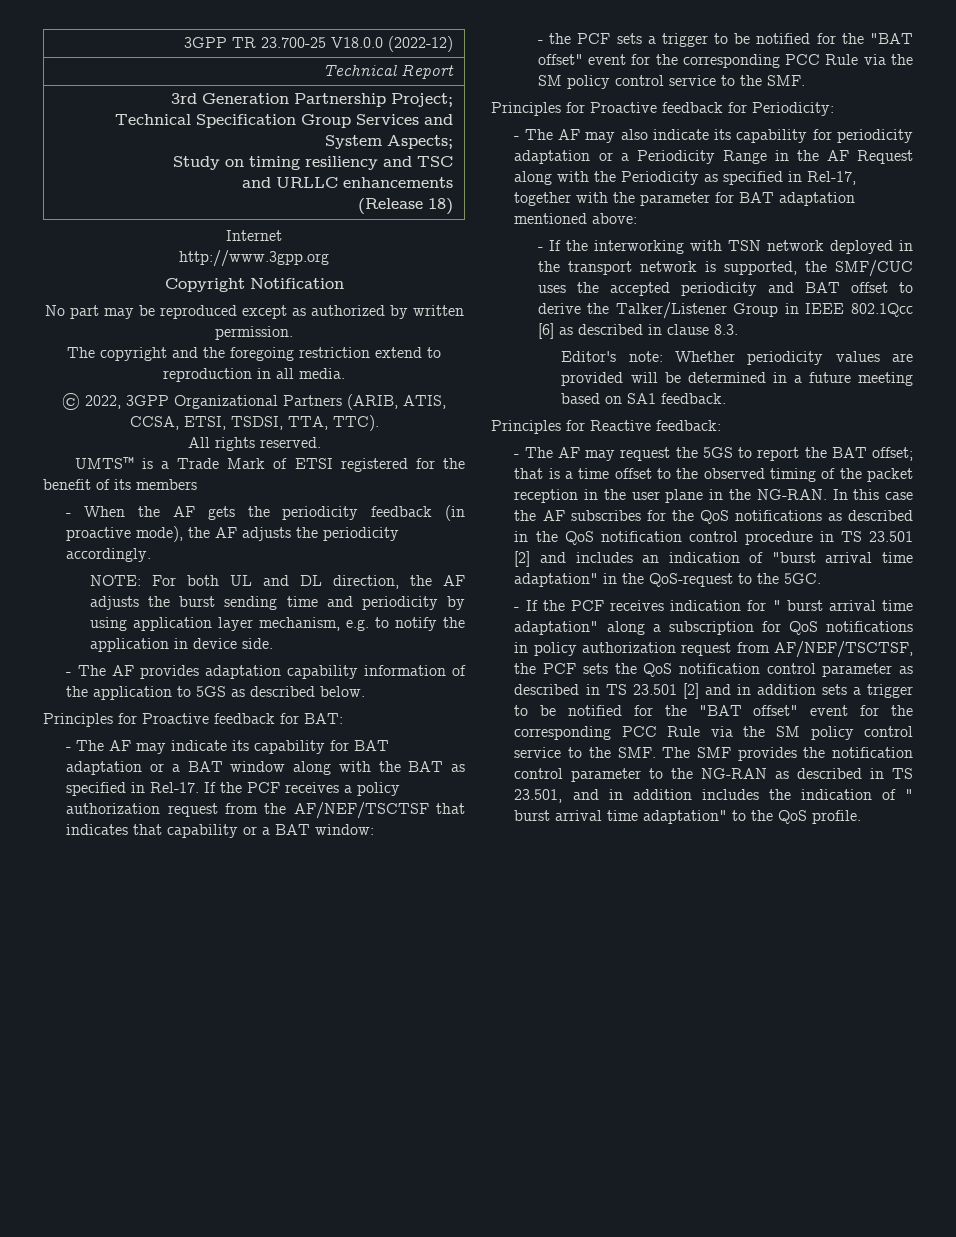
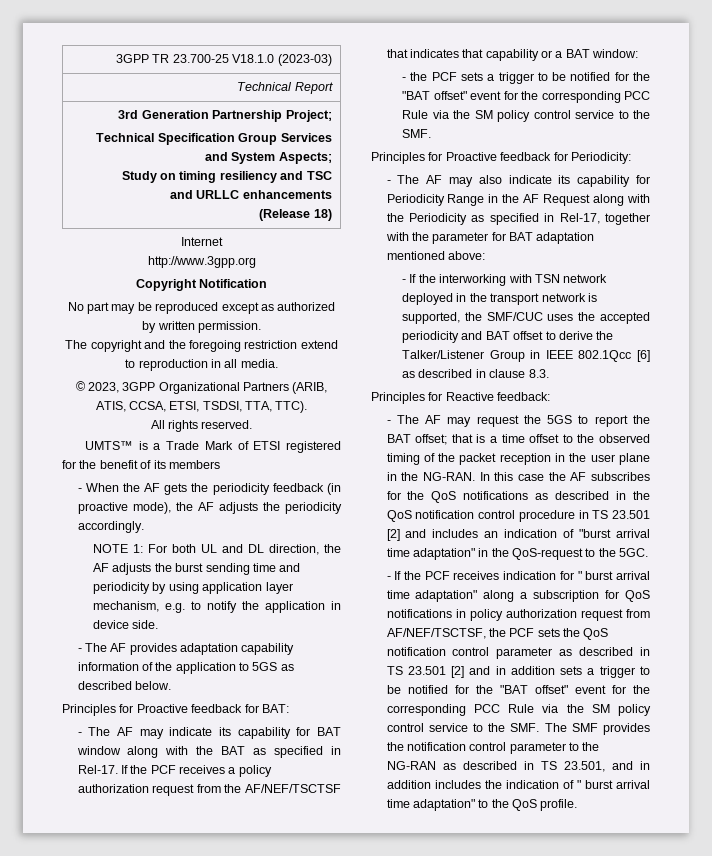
- 3GPP TR 23.700-25 V18.0.0 (2022-12)
+ 3GPP TR 23.700-25 V18.1.0 (2023-03)
- © 2022, 3GPP Organizational Partners (ARIB, ATIS, CCSA, ETSI, TSDSI, TTA, TTC).
+ © 2023, 3GPP Organizational Partners (ARIB, ATIS, CCSA, ETSI, TSDSI, TTA, TTC).
- NOTE: For both UL and DL direction, the AF adjusts the burst sending time and periodicity by using application layer mechanism, e.g. to notify the application in device side.
+ NOTE 1: For both UL and DL direction, the AF adjusts the burst sending time and periodicity by using application layer mechanism, e.g. to notify the application in device side.
- - The AF may indicate its capability for BAT adaptation or a BAT window along with the BAT as specified in Rel-17.
+ - The AF may indicate its capability for BAT window along with the BAT as specified in Rel-17.
- - The AF may also indicate its capability for periodicity adaptation or a Periodicity Range in the AF Request along with the Periodicity as specified in Rel-17, together with the parameter for BAT adaptation mentioned above:
+ - The AF may also indicate its capability for Periodicity Range in the AF Request along with the Periodicity as specified in Rel-17, together with the parameter for BAT adaptation mentioned above:
- Editor's note: Whether periodicity values are provided will be determined in a future meeting based on SA1 feedback.

